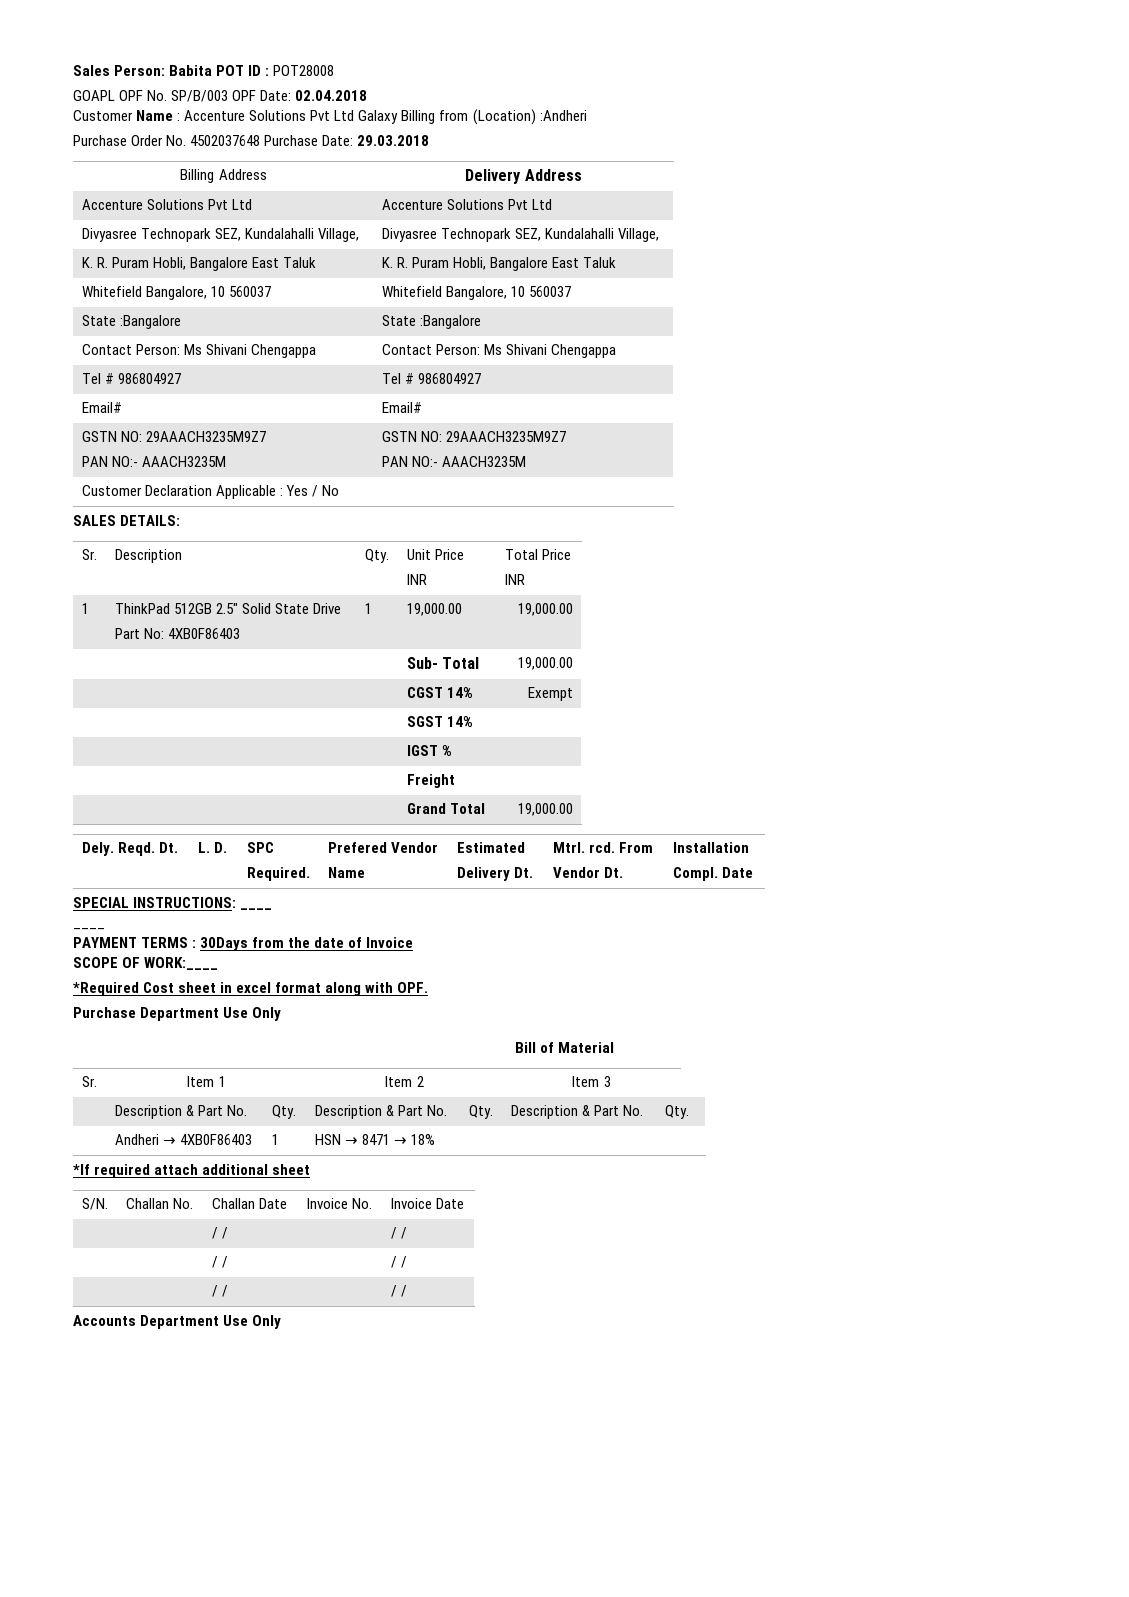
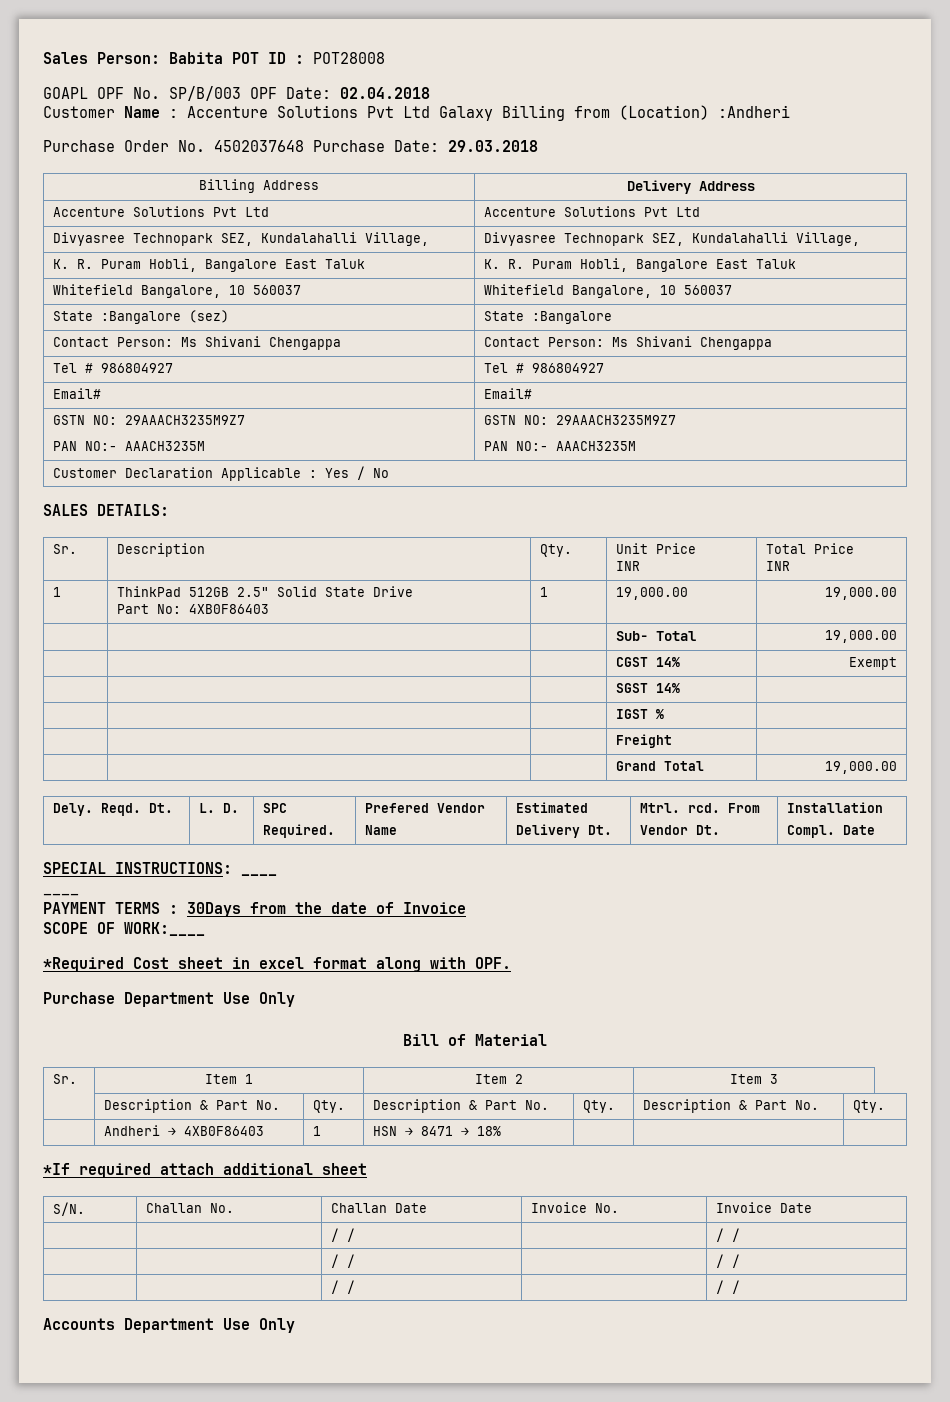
- State :Bangalore | State :Bangalore
+ State :Bangalore (sez) | State :Bangalore

